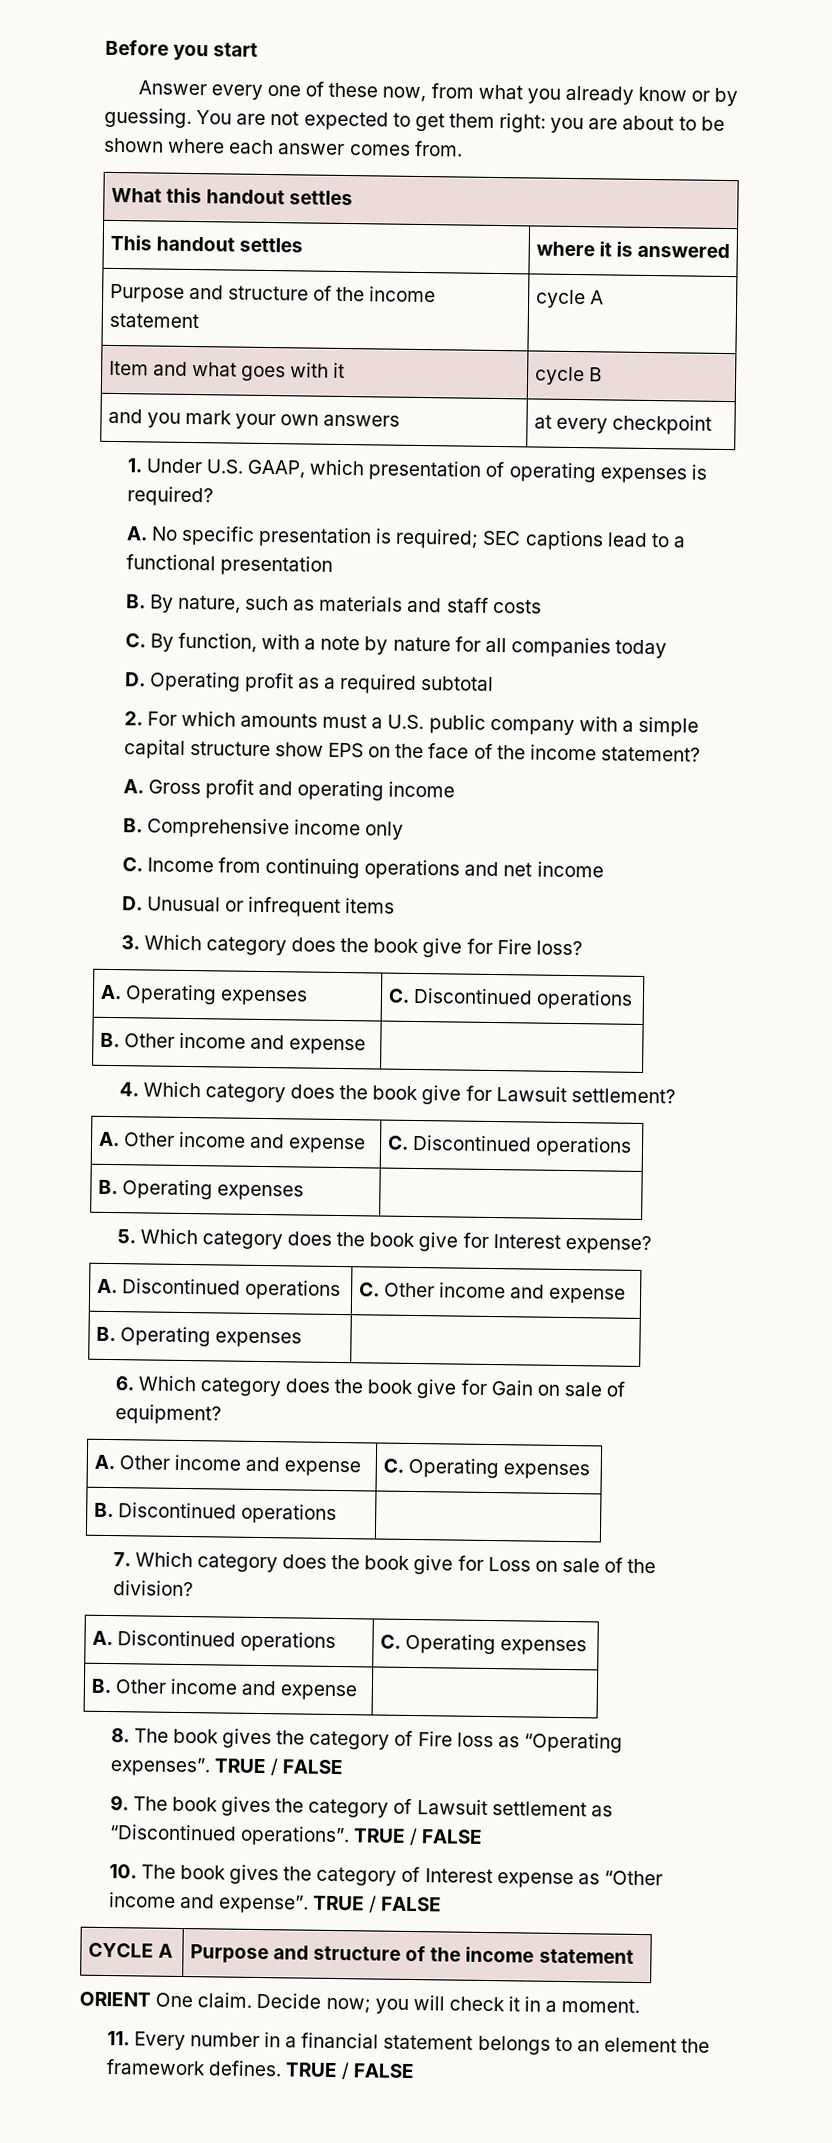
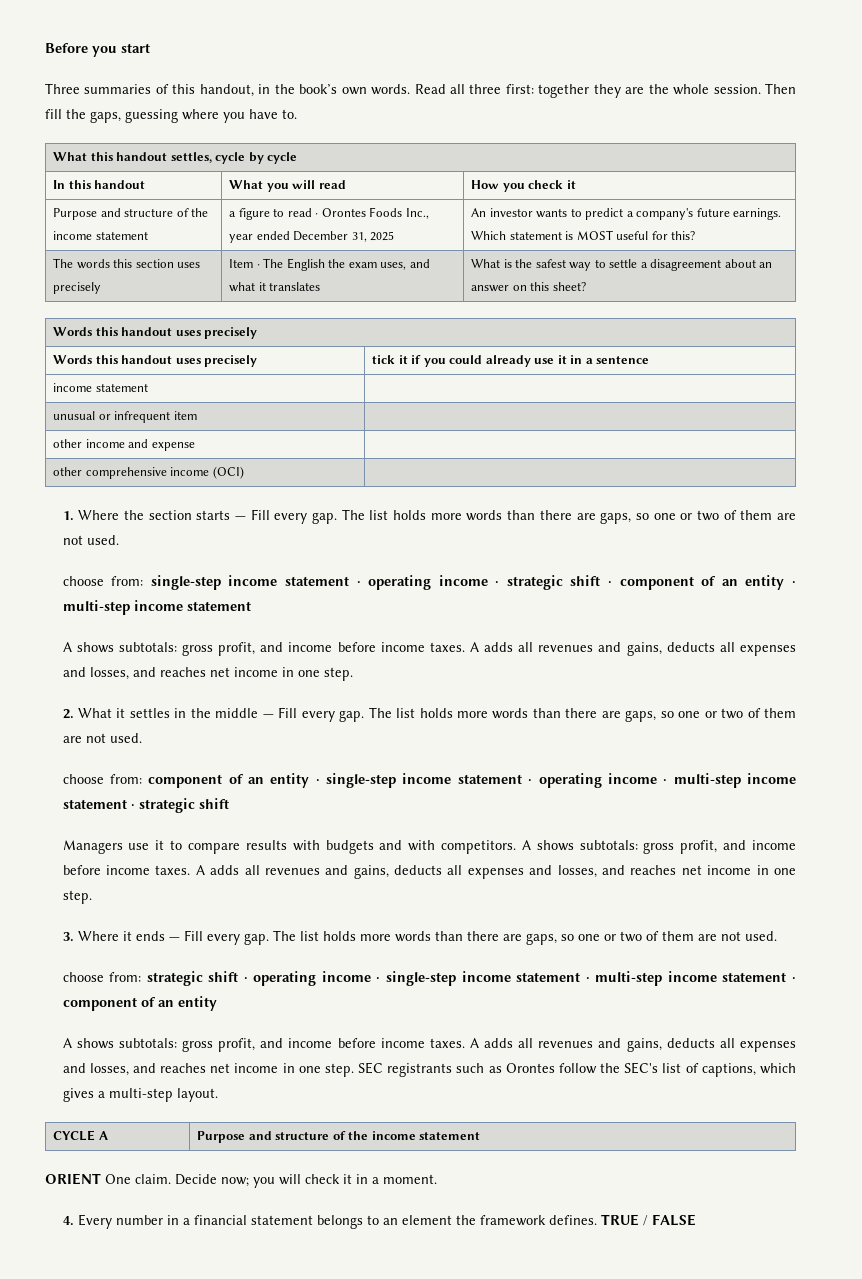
- Answer every one of these now, from what you already know or by guessing. You are not expected to get them right: you are about to be shown where each answer comes from.
- What this handout settles
- This handout settles | where it is answered
+ Three summaries of this handout, in the book’s own words. Read all three first: together they are the whole session. Then fill the gaps, guessing where you have to.
+ What this handout settles, cycle by cycle
+ In this handout | What you will read | How you check it
- Purpose and structure of the income statement | cycle A
- Item and what goes with it | cycle B
- and you mark your own answers | at every checkpoint
- 1. Under U.S. GAAP, which presentation of operating expenses is required?
- A. No specific presentation is required; SEC captions lead to a functional presentation
- B. By nature, such as materials and staff costs
- C. By function, with a note by nature for all companies today
- D. Operating profit as a required subtotal
- 2. For which amounts must a U.S. public company with a simple capital structure show EPS on the face of the income statement?
- A. Gross profit and operating income
- B. Comprehensive income only
- C. Income from continuing operations and net income
- D. Unusual or infrequent items
- 3. Which category does the book give for Fire loss?
- A. Operating expenses | C. Discontinued operations
- B. Other income and expense |
- 4. Which category does the book give for Lawsuit settlement?
- A. Other income and expense | C. Discontinued operations
- B. Operating expenses |
- 5. Which category does the book give for Interest expense?
- A. Discontinued operations | C. Other income and expense
- B. Operating expenses |
- 6. Which category does the book give for Gain on sale of equipment?
- A. Other income and expense | C. Operating expenses
- B. Discontinued operations |
- 7. Which category does the book give for Loss on sale of the division?
- A. Discontinued operations | C. Operating expenses
- B. Other income and expense |
- 8. The book gives the category of Fire loss as “Operating expenses”. TRUE / FALSE
- 9. The book gives the category of Lawsuit settlement as “Discontinued operations”. TRUE / FALSE
- 10. The book gives the category of Interest expense as “Other income and expense”. TRUE / FALSE
+ Purpose and structure of the income statement | a figure to read · Orontes Foods Inc., year ended December 31, 2025 | An investor wants to predict a company's future earnings. Which statement is MOST useful for this?
+ The words this section uses precisely | Item · The English the exam uses, and what it translates | What is the safest way to settle a disagreement about an answer on this sheet?
+ Words this handout uses precisely
+ Words this handout uses precisely | tick it if you could already use it in a sentence
+ income statement |
+ unusual or infrequent item |
+ other income and expense |
+ other comprehensive income (OCI) |
+ 1. Where the section starts — Fill every gap. The list holds more words than there are gaps, so one or two of them are not used.
+ choose from: single-step income statement · operating income · strategic shift · component of an entity · multi-step income statement
+ A shows subtotals: gross profit, and income before income taxes. A adds all revenues and gains, deducts all expenses and losses, and reaches net income in one step.
+ 2. What it settles in the middle — Fill every gap. The list holds more words than there are gaps, so one or two of them are not used.
+ choose from: component of an entity · single-step income statement · operating income · multi-step income statement · strategic shift
+ Managers use it to compare results with budgets and with competitors. A shows subtotals: gross profit, and income before income taxes. A adds all revenues and gains, deducts all expenses and losses, and reaches net income in one step.
+ 3. Where it ends — Fill every gap. The list holds more words than there are gaps, so one or two of them are not used.
+ choose from: strategic shift · operating income · single-step income statement · multi-step income statement · component of an entity
+ A shows subtotals: gross profit, and income before income taxes. A adds all revenues and gains, deducts all expenses and losses, and reaches net income in one step. SEC registrants such as Orontes follow the SEC's list of captions, which gives a multi-step layout.
- 11. Every number in a financial statement belongs to an element the framework defines.
+ 4. Every number in a financial statement belongs to an element the framework defines.

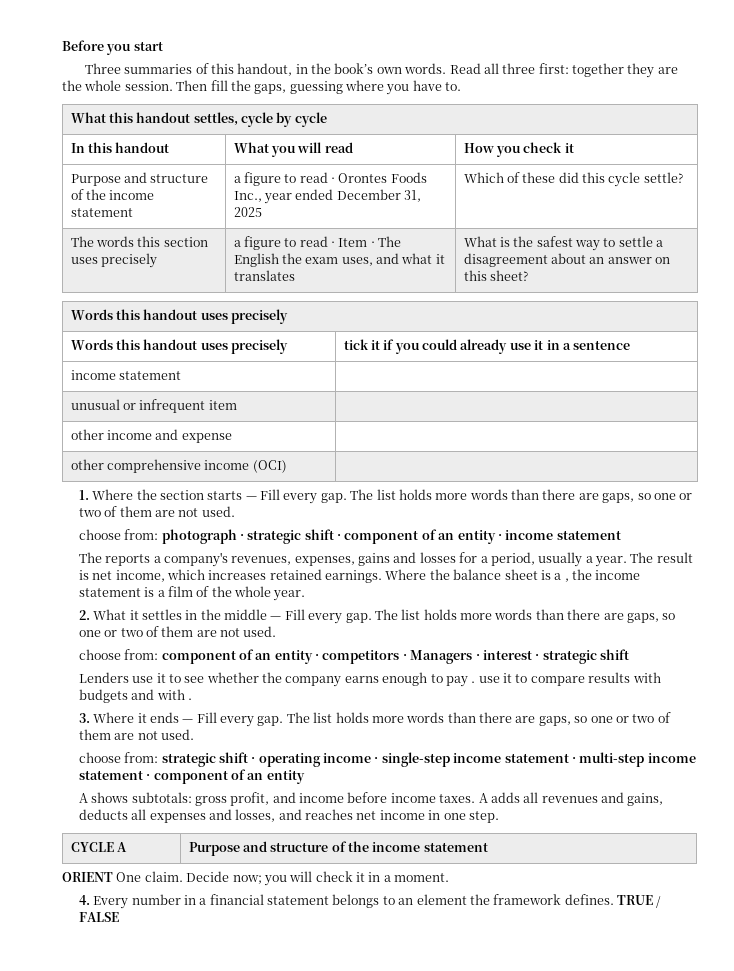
- Purpose and structure of the income statement | a figure to read · Orontes Foods Inc., year ended December 31, 2025 | An investor wants to predict a company's future earnings. Which statement is MOST useful for this?
+ Purpose and structure of the income statement | a figure to read · Orontes Foods Inc., year ended December 31, 2025 | Which of these did this cycle settle?
- The words this section uses precisely | Item · The English the exam uses, and what it translates | What is the safest way to settle a disagreement about an answer on this sheet?
+ The words this section uses precisely | a figure to read · Item · The English the exam uses, and what it translates | What is the safest way to settle a disagreement about an answer on this sheet?
- choose from: single-step income statement · operating income · strategic shift · component of an entity · multi-step income statement
- A shows subtotals: gross profit, and income before income taxes. A adds all revenues and gains, deducts all expenses and losses, and reaches net income in one step.
+ choose from: photograph · strategic shift · component of an entity · income statement
+ The reports a company's revenues, expenses, gains and losses for a period, usually a year. The result is net income, which increases retained earnings. Where the balance sheet is a , the income statement is a film of the whole year.
- choose from: component of an entity · single-step income statement · operating income · multi-step income statement · strategic shift
- Managers use it to compare results with budgets and with competitors. A shows subtotals: gross profit, and income before income taxes. A adds all revenues and gains, deducts all expenses and losses, and reaches net income in one step.
+ choose from: component of an entity · competitors · Managers · interest · strategic shift
+ Lenders use it to see whether the company earns enough to pay . use it to compare results with budgets and with .
- SEC registrants such as Orontes follow the SEC's list of captions, which gives a multi-step layout.

